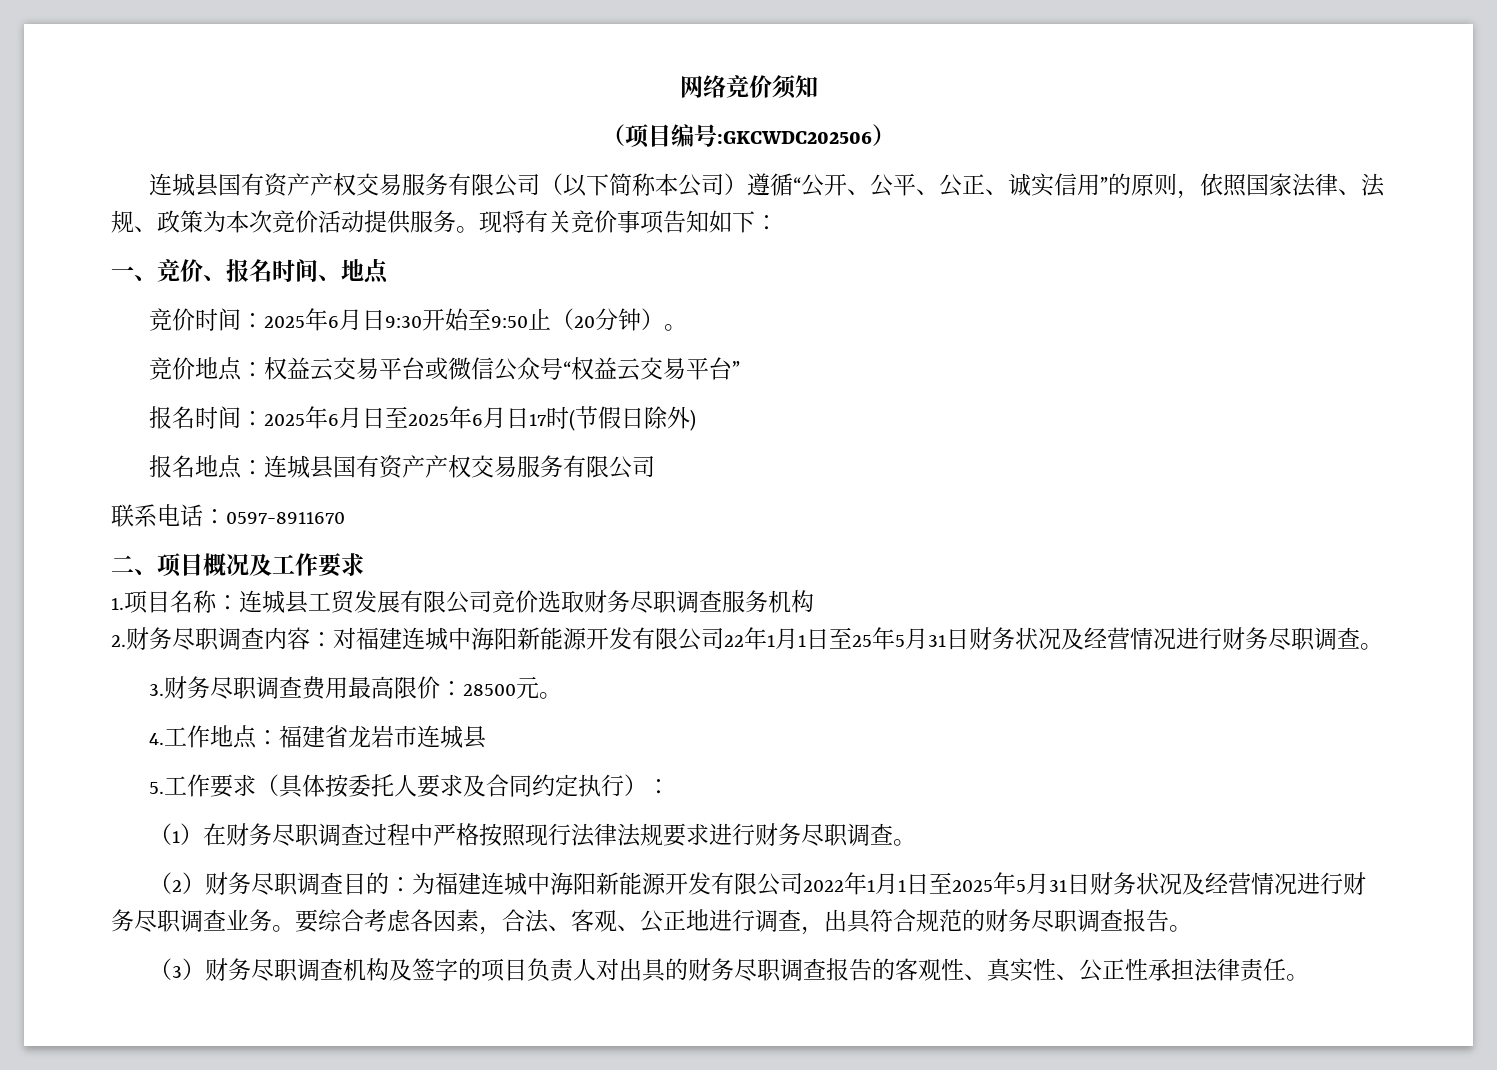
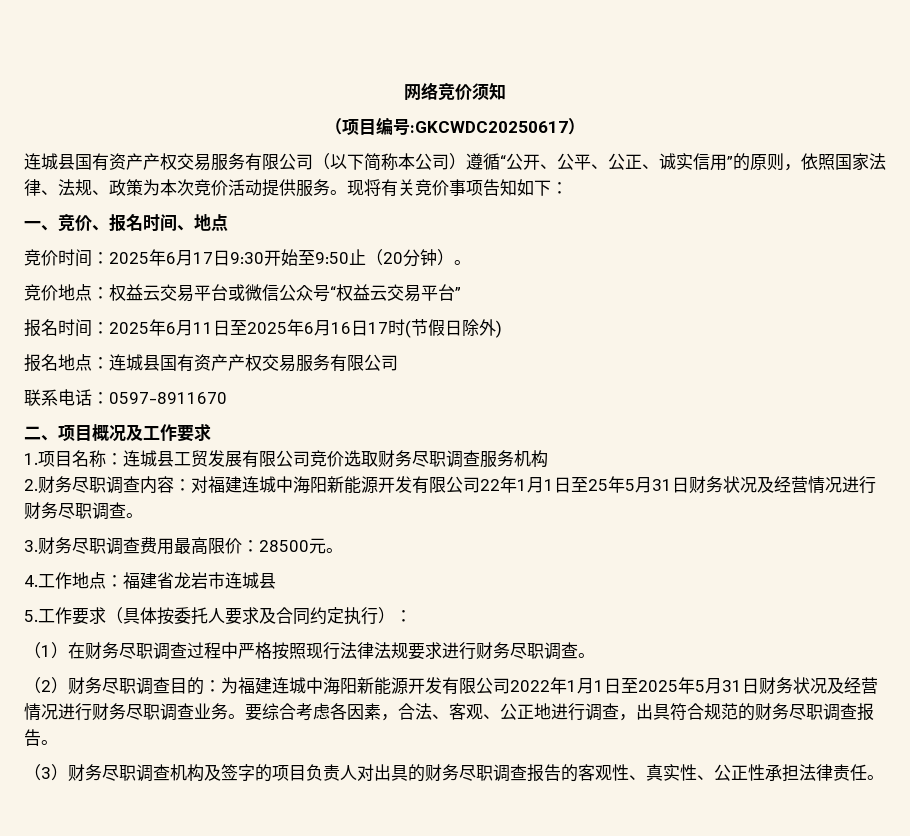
- （项目编号:GKCWDC202506）
+ （项目编号:GKCWDC20250617）
- 竞价时间：2025年6月日9:30开始至9:50止（20分钟）。
+ 竞价时间：2025年6月17日9:30开始至9:50止（20分钟）。
- 报名时间：2025年6月日至2025年6月日17时(节假日除外)
+ 报名时间：2025年6月11日至2025年6月16日17时(节假日除外)

